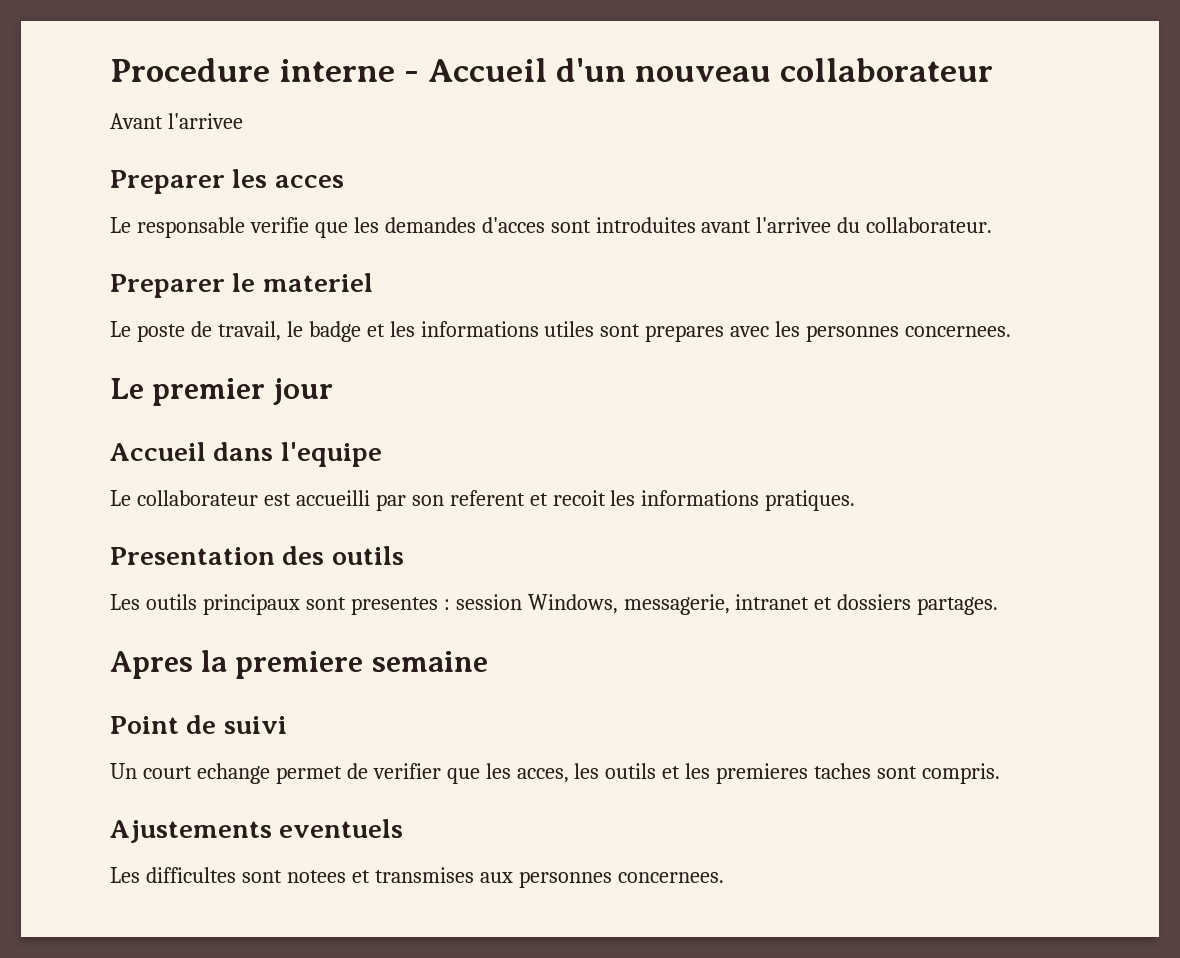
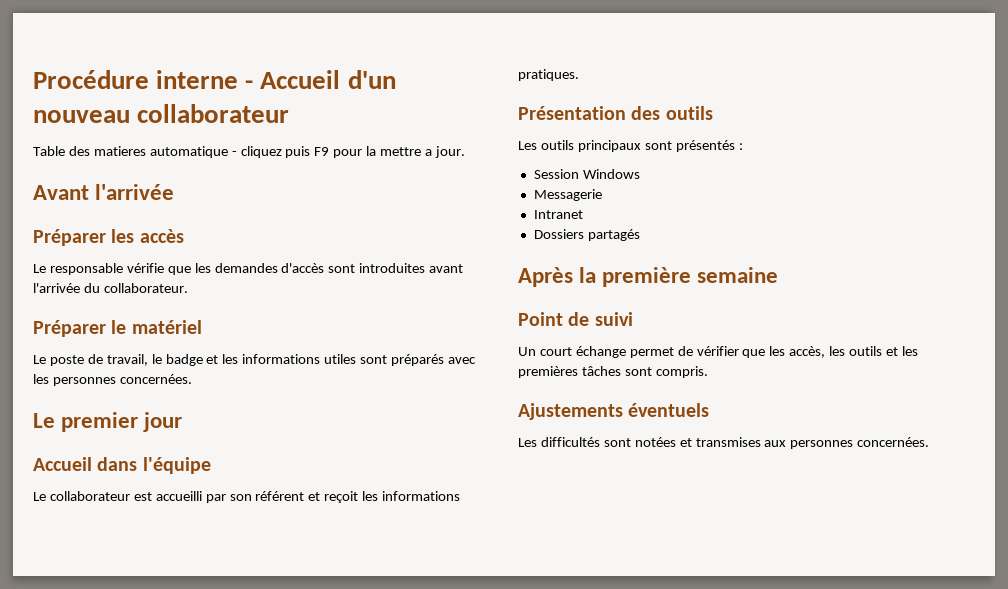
- Procedure interne - Accueil d'un nouveau collaborateur
+ Procédure interne - Accueil d'un nouveau collaborateur
- Avant l'arrivee
- Preparer les acces
+ Table des matieres automatique - cliquez puis F9 pour la mettre a jour.
+ Avant l'arrivée
+ Préparer les accès
- Le responsable verifie que les demandes d'acces sont introduites avant l'arrivee du collaborateur.
+ Le responsable vérifie que les demandes d'accès sont introduites avant l'arrivée du collaborateur.
- Preparer le materiel
+ Préparer le matériel
- Le poste de travail, le badge et les informations utiles sont prepares avec les personnes concernees.
+ Le poste de travail, le badge et les informations utiles sont préparés avec les personnes concernées.
- Accueil dans l'equipe
+ Accueil dans l'équipe
- Le collaborateur est accueilli par son referent et recoit les informations pratiques.
+ Le collaborateur est accueilli par son référent et reçoit les informations pratiques.
- Presentation des outils
+ Présentation des outils
- Les outils principaux sont presentes : session Windows, messagerie, intranet et dossiers partages.
- Apres la premiere semaine
+ Les outils principaux sont présentés :
+ Session Windows
+ Messagerie
+ Intranet
+ Dossiers partagés
+ Après la première semaine
- Un court echange permet de verifier que les acces, les outils et les premieres taches sont compris.
+ Un court échange permet de vérifier que les accès, les outils et les premières tâches sont compris.
- Ajustements eventuels
- Les difficultes sont notees et transmises aux personnes concernees.
+ Ajustements éventuels
+ Les difficultés sont notées et transmises aux personnes concernées.

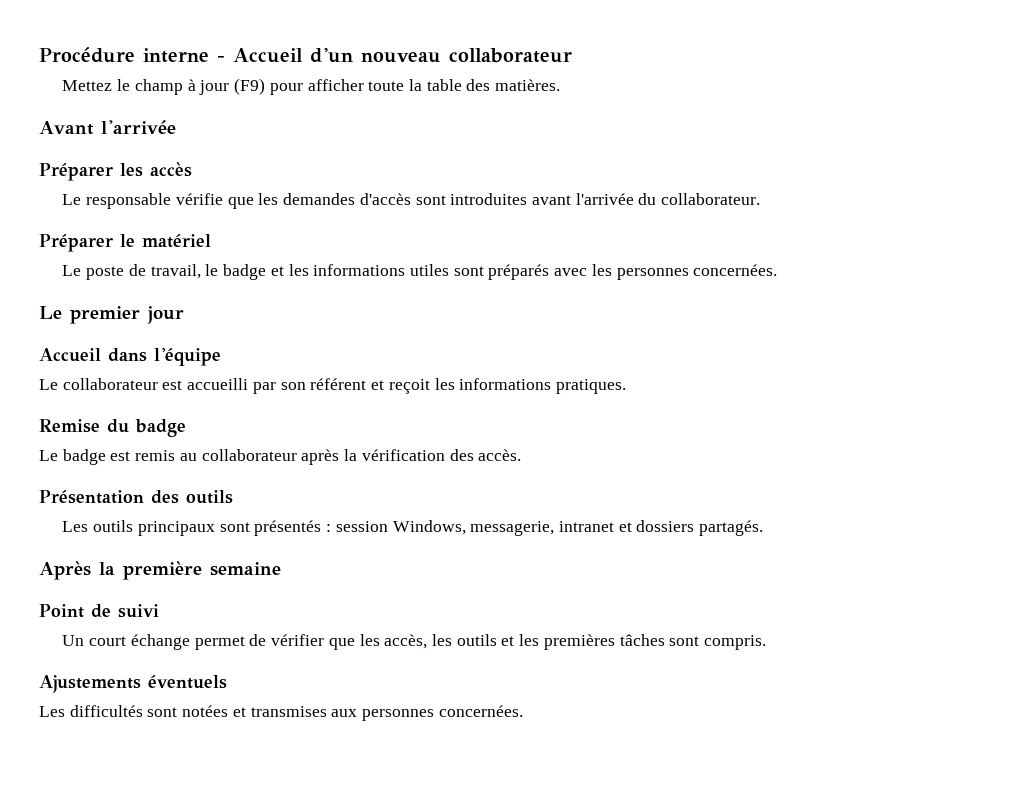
- Table des matieres automatique - cliquez puis F9 pour la mettre a jour.
+ Mettez le champ à jour (F9) pour afficher toute la table des matières.
+ Remise du badge
+ Le badge est remis au collaborateur après la vérification des accès.
- Les outils principaux sont présentés :
- Session Windows
- Messagerie
- Intranet
- Dossiers partagés
+ Les outils principaux sont présentés : session Windows, messagerie, intranet et dossiers partagés.

